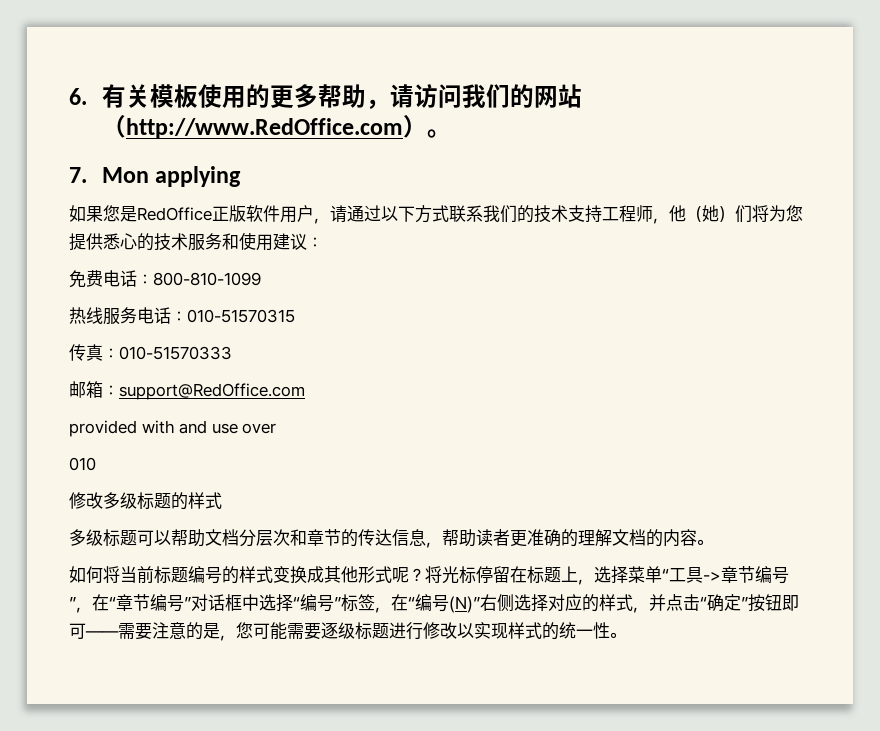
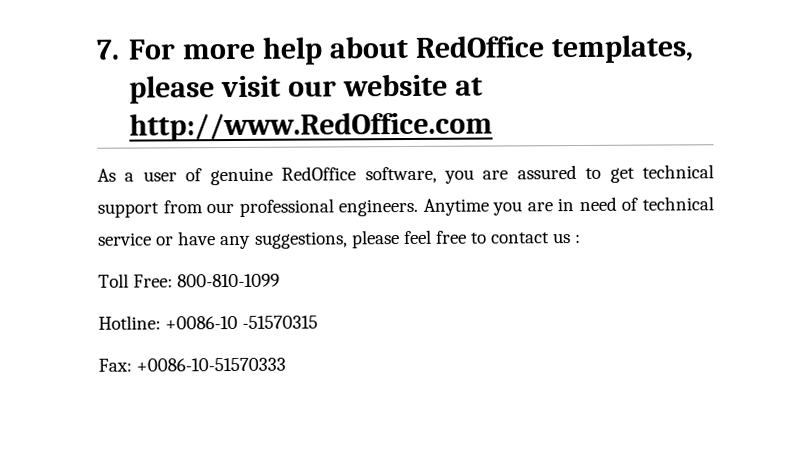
- 6.有关模板使用的更多帮助，请访问我们的网站（http://www.RedOffice.com）。
- 7. Mon applying
- 如果您是RedOffice正版软件用户，请通过以下方式联系我们的技术支持工程师，他（她）们将为您提供悉心的技术服务和使用建议：
- 免费电话：800-810-1099
- 热线服务电话：010-51570315
- 传真：010-51570333
- 邮箱：support@RedOffice.com
- provided with and use over
- 010
- 修改多级标题的样式
- 多级标题可以帮助文档分层次和章节的传达信息，帮助读者更准确的理解文档的内容。
- 如何将当前标题编号的样式变换成其他形式呢？将光标停留在标题上，选择菜单“工具->章节编号”，在“章节编号”对话框中选择“编号”标签，在“编号(N)”右侧选择对应的样式，并点击“确定”按钮即可——需要注意的是，您可能需要逐级标题进行修改以实现样式的统一性。
+ 7. For more help about RedOffice templates, please visit our website at http://www.RedOffice.com
+ As a user of genuine RedOffice software, you are assured to get technical support from our professional engineers. Anytime you are in need of technical service or have any suggestions, please feel free to contact us :
+ Toll Free: 800-810-1099
+ Hotline: +0086-10 -51570315
+ Fax: +0086-10-51570333

